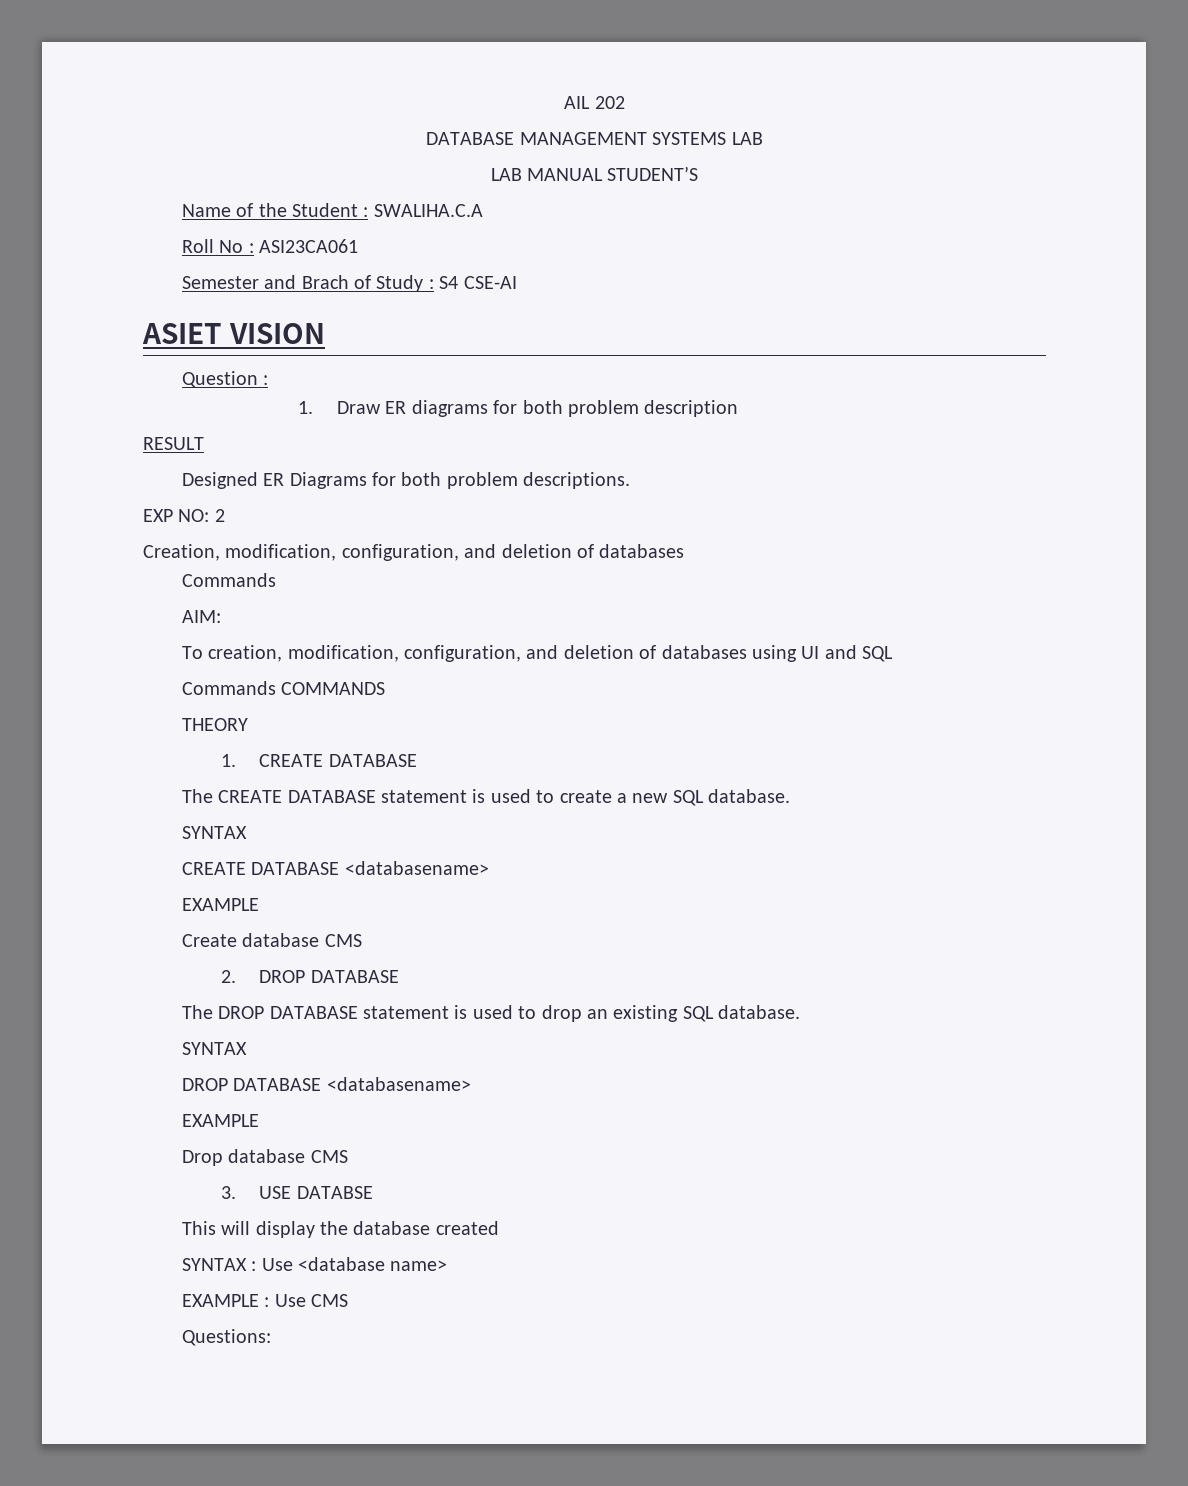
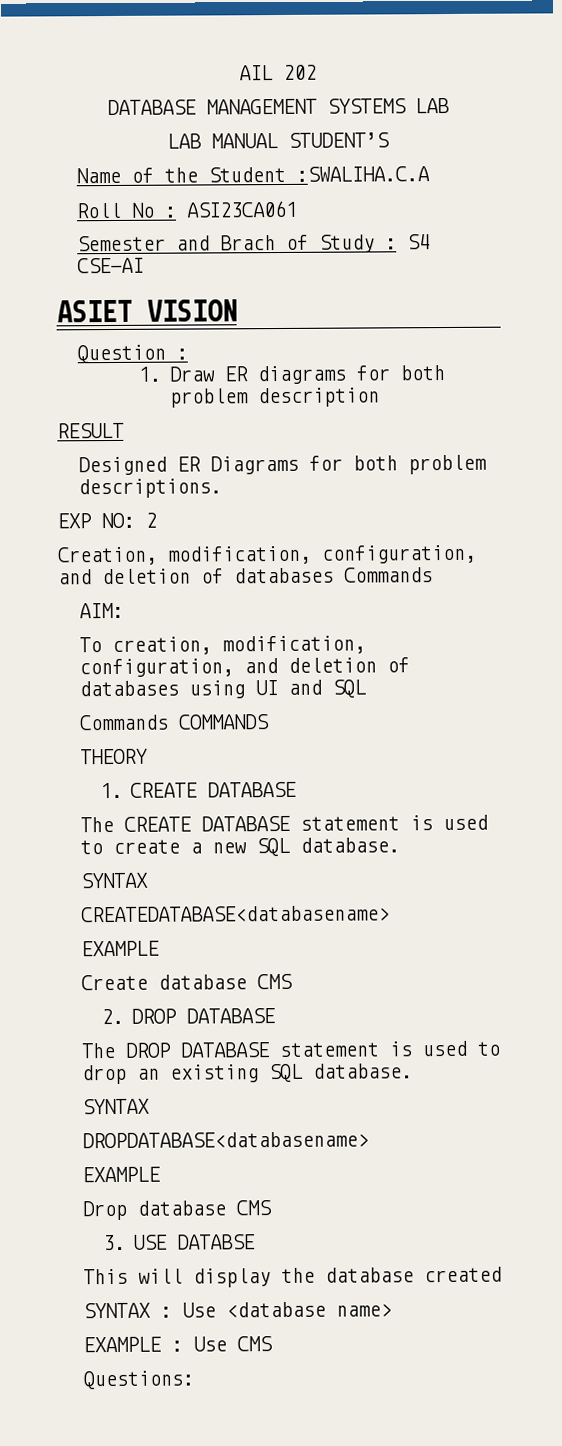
- Name of the Student : SWALIHA.C.A
+ Name of the Student :SWALIHA.C.A
- Creation, modification, configuration, and deletion of databases
- Commands
+ Creation, modification, configuration, and deletion of databases Commands
- CREATE DATABASE <databasename>
+ CREATEDATABASE<databasename>
- DROP DATABASE <databasename>
+ DROPDATABASE<databasename>

